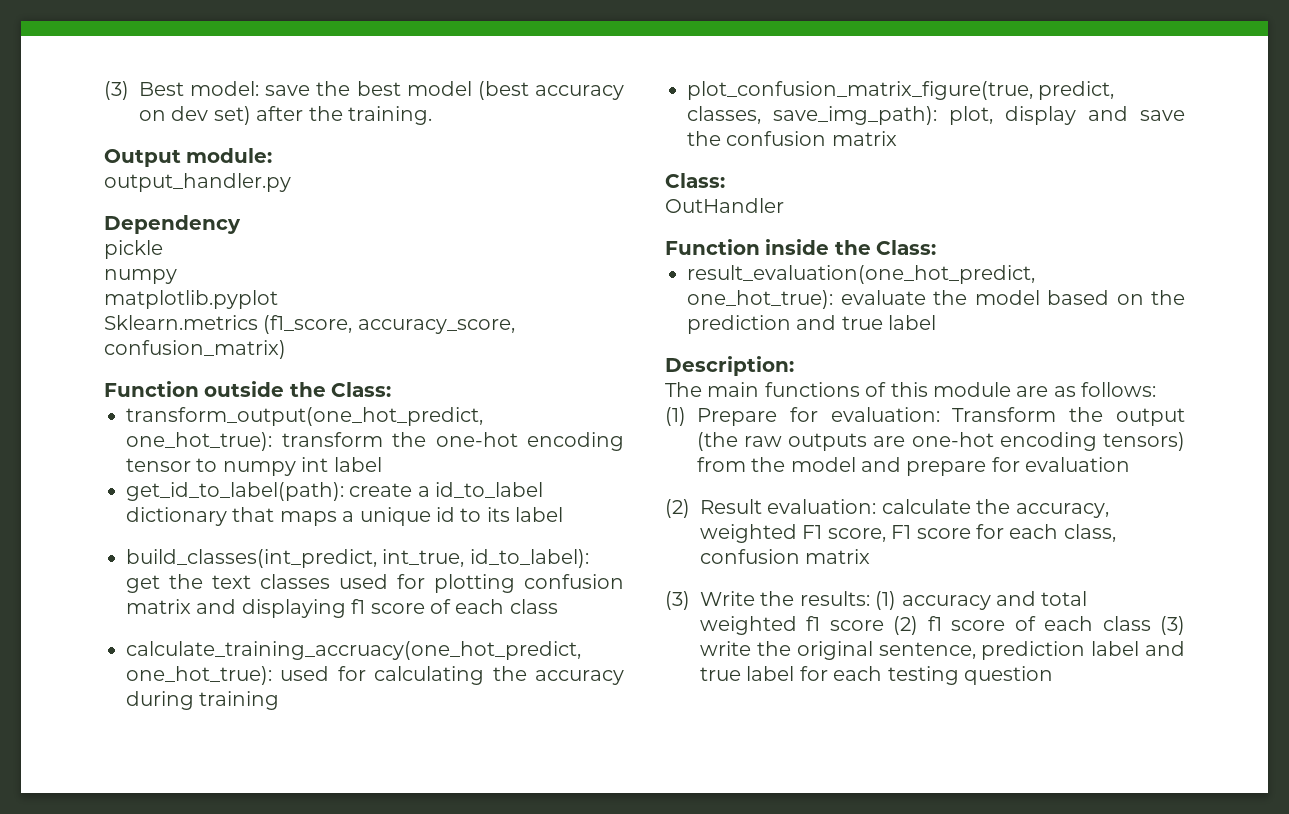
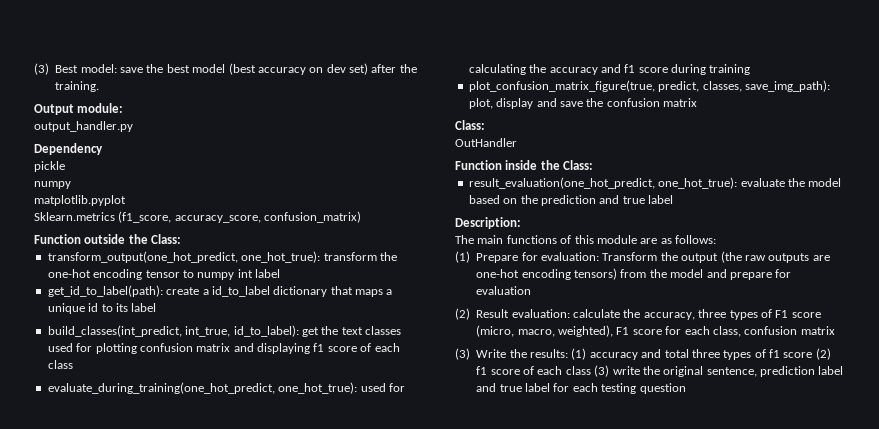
- calculate_training_accruacy(one_hot_predict, one_hot_true): used for calculating the accuracy during training
+ evaluate_during_training(one_hot_predict, one_hot_true): used for calculating the accuracy and f1 score during training
- (2) Result evaluation: calculate the accuracy, weighted F1 score, F1 score for each class, confusion matrix
+ (2) Result evaluation: calculate the accuracy, three types of F1 score (micro, macro, weighted), F1 score for each class, confusion matrix
- (3) Write the results: (1) accuracy and total weighted f1 score (2) f1 score of each class (3) write the original sentence, prediction label and true label for each testing question
+ (3) Write the results: (1) accuracy and total three types of f1 score (2) f1 score of each class (3) write the original sentence, prediction label and true label for each testing question

